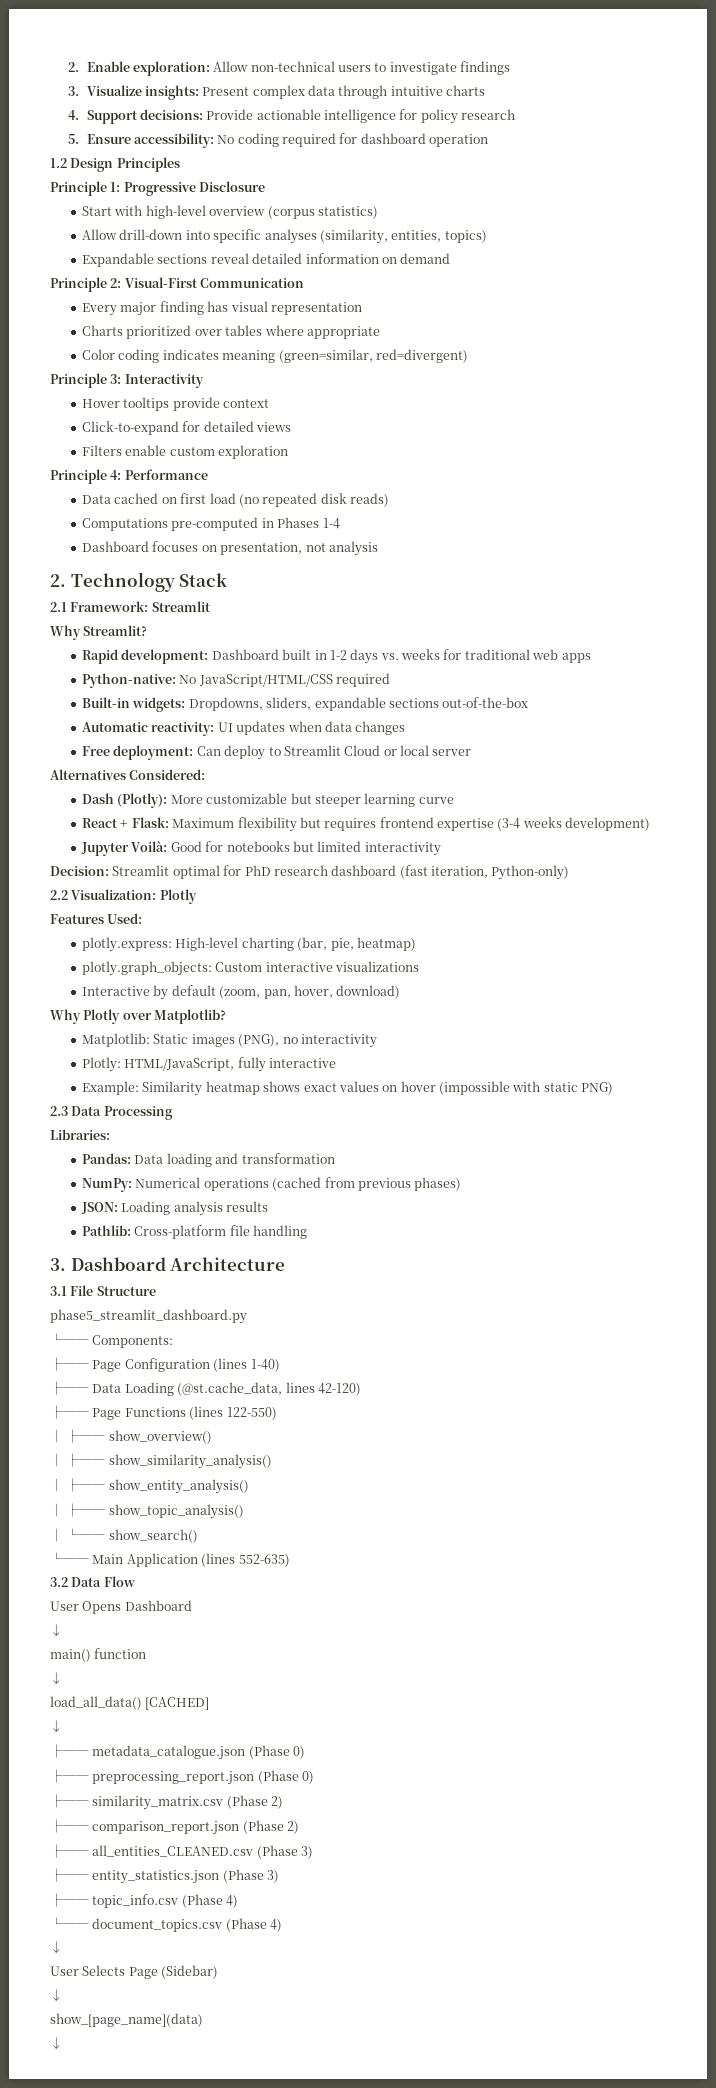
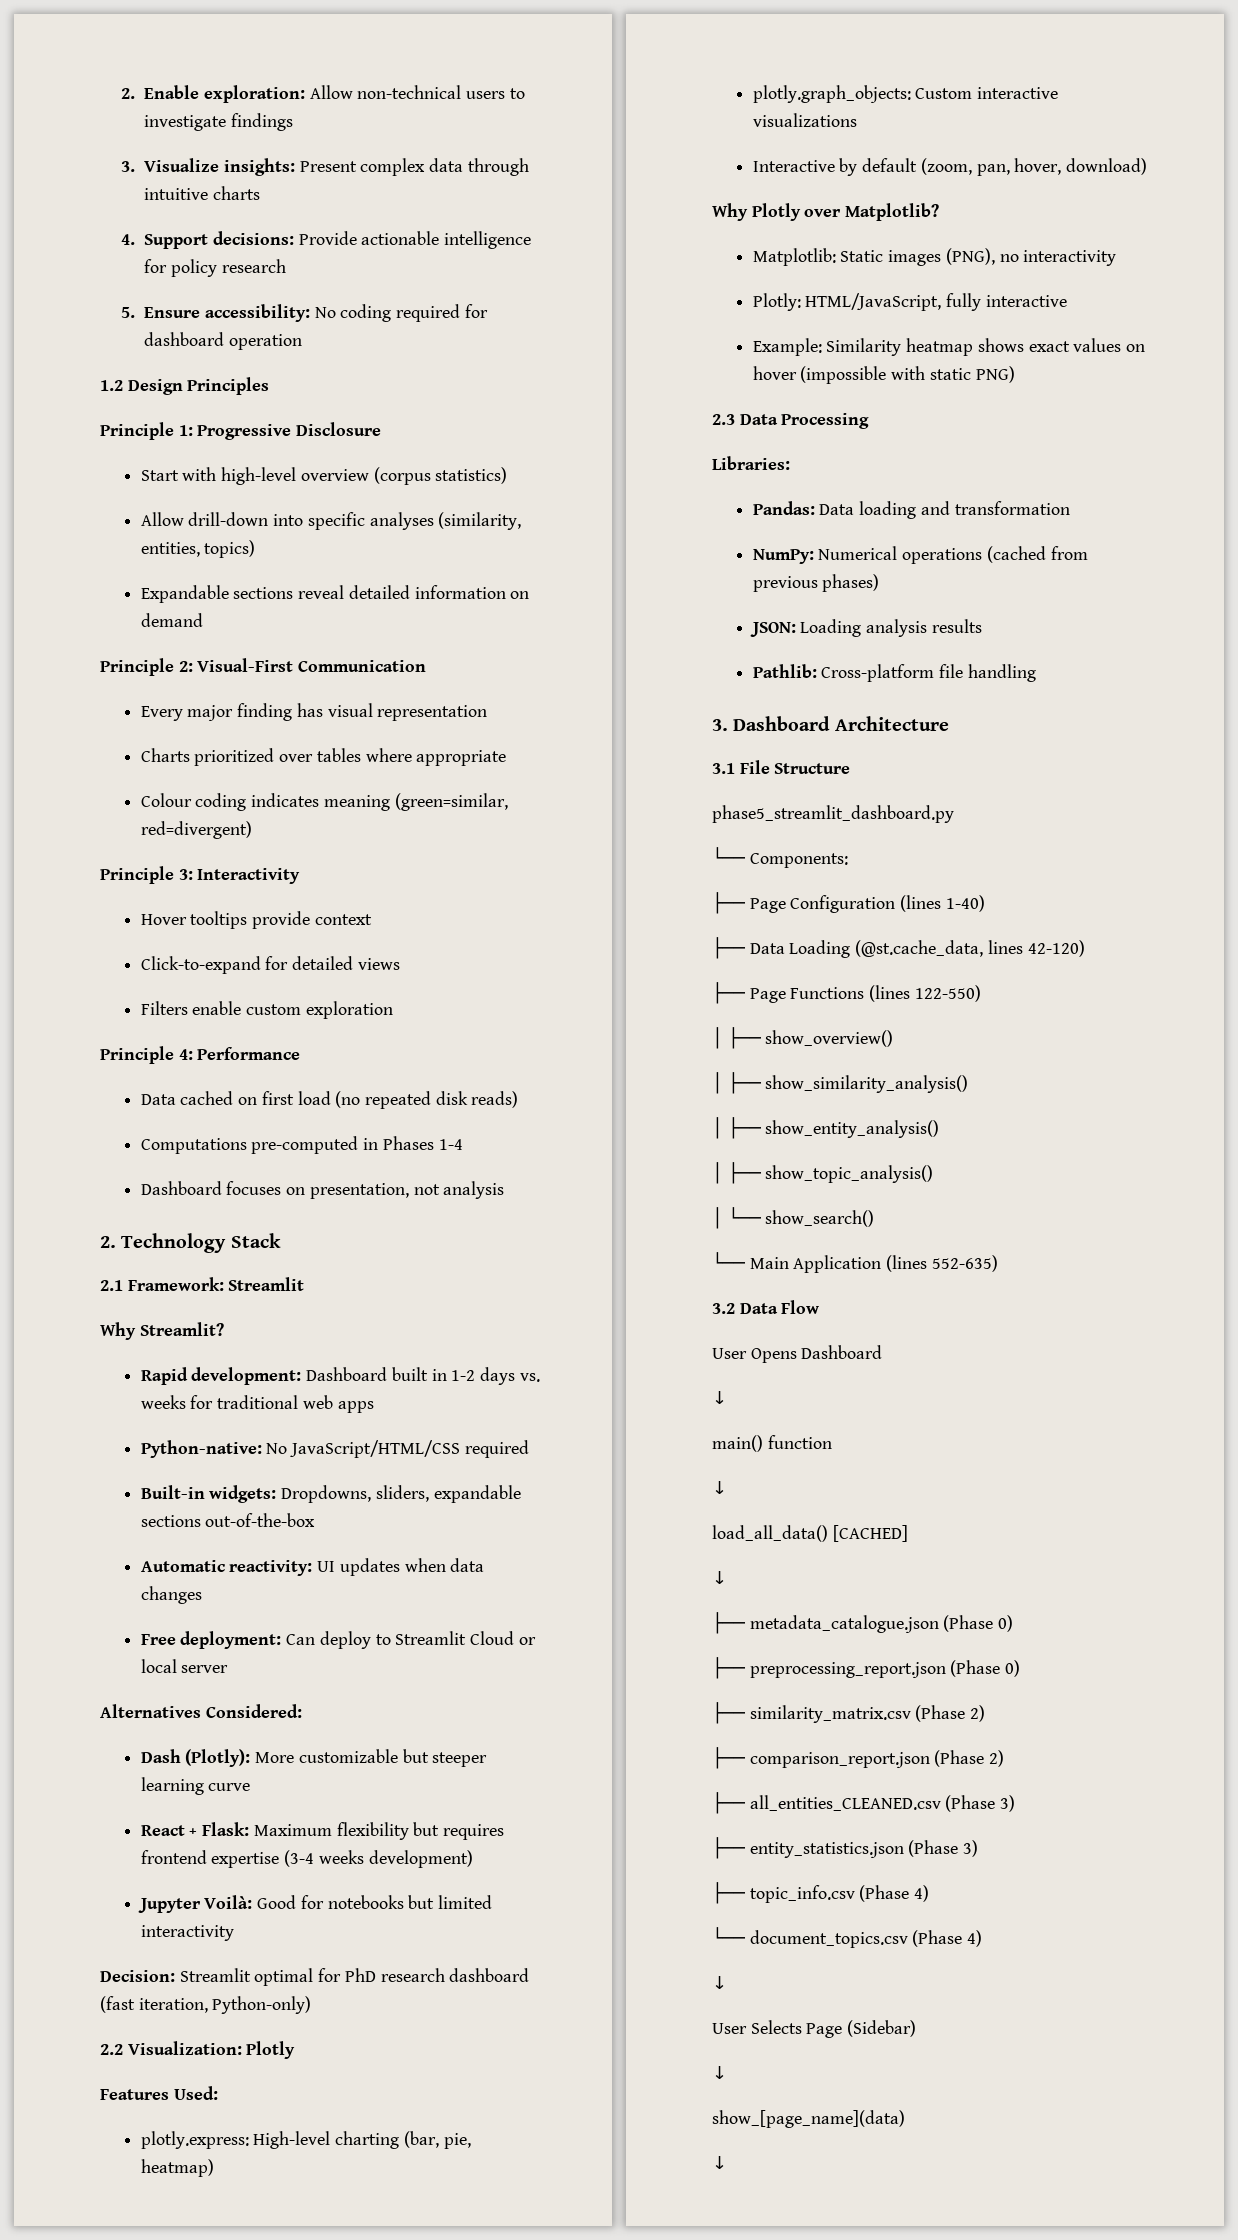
- Color coding indicates meaning (green=similar, red=divergent)
+ Colour coding indicates meaning (green=similar, red=divergent)

